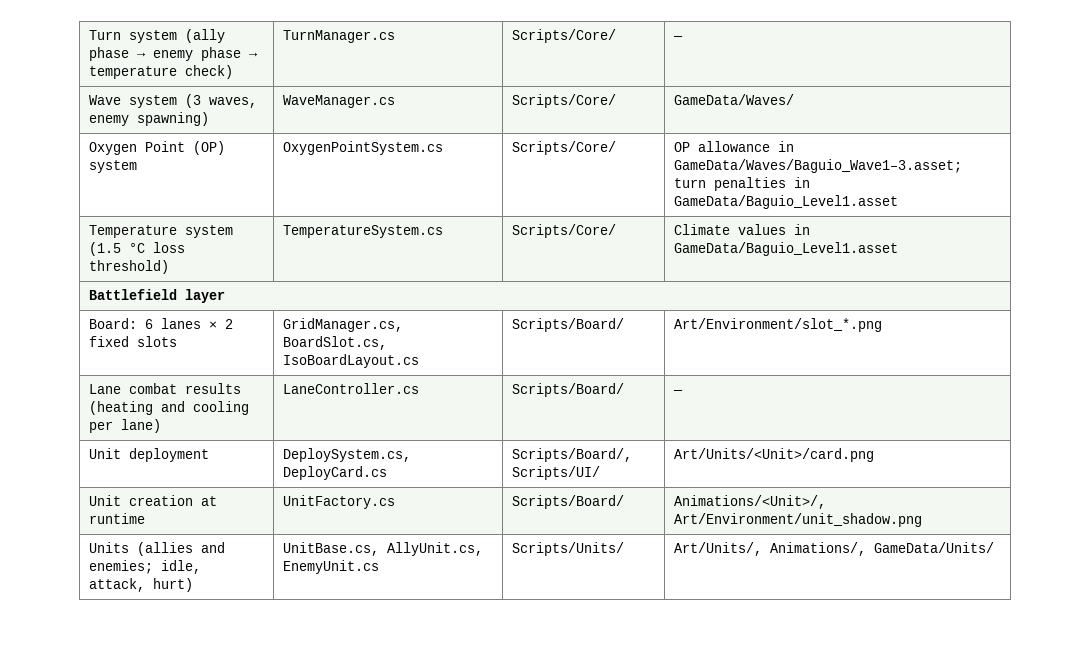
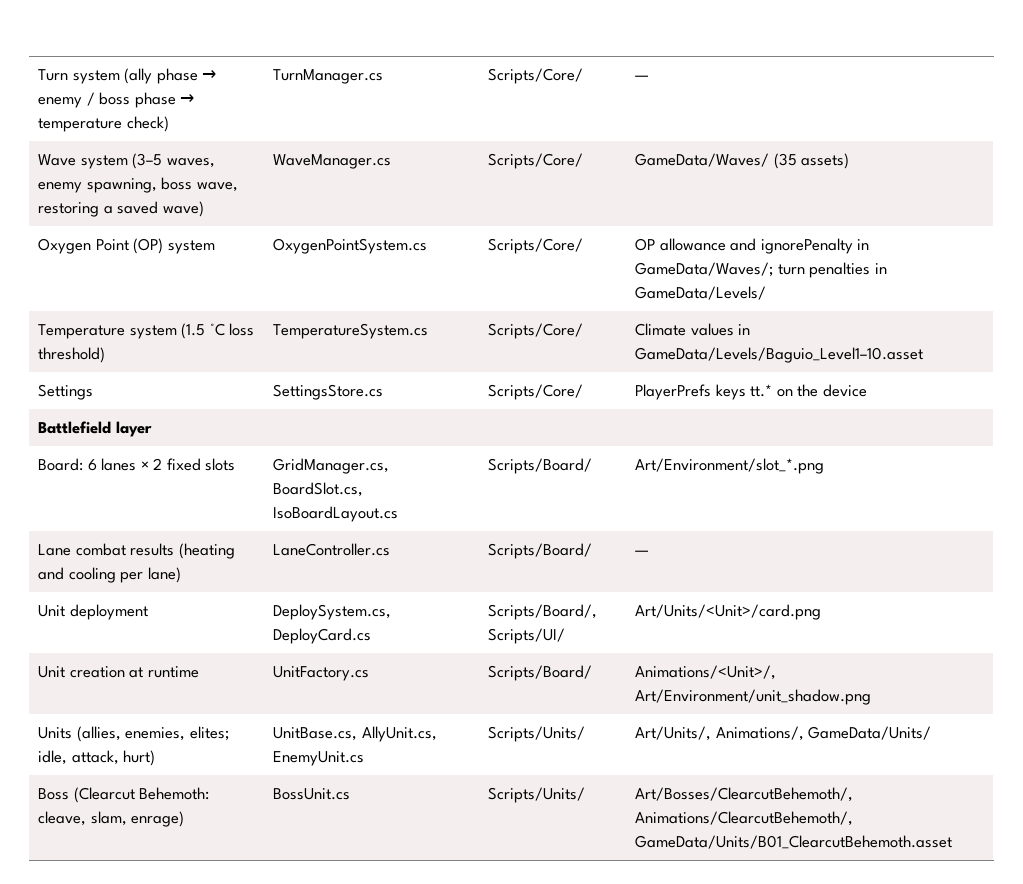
- Turn system (ally phase → enemy phase → temperature check) | TurnManager.cs | Scripts/Core/ | —
+ Turn system (ally phase → enemy / boss phase → temperature check) | TurnManager.cs | Scripts/Core/ | —
- Wave system (3 waves, enemy spawning) | WaveManager.cs | Scripts/Core/ | GameData/Waves/
+ Wave system (3–5 waves, enemy spawning, boss wave, restoring a saved wave) | WaveManager.cs | Scripts/Core/ | GameData/Waves/ (35 assets)
- Oxygen Point (OP) system | OxygenPointSystem.cs | Scripts/Core/ | OP allowance in GameData/Waves/Baguio_Wave1–3.asset; turn penalties in GameData/Baguio_Level1.asset
+ Oxygen Point (OP) system | OxygenPointSystem.cs | Scripts/Core/ | OP allowance and ignorePenalty in GameData/Waves/; turn penalties in GameData/Levels/
- Temperature system (1.5 °C loss threshold) | TemperatureSystem.cs | Scripts/Core/ | Climate values in GameData/Baguio_Level1.asset
+ Temperature system (1.5 °C loss threshold) | TemperatureSystem.cs | Scripts/Core/ | Climate values in GameData/Levels/Baguio_Level1–10.asset
+ Settings | SettingsStore.cs | Scripts/Core/ | PlayerPrefs keys tt.* on the device
- Units (allies and enemies; idle, attack, hurt) | UnitBase.cs, AllyUnit.cs, EnemyUnit.cs | Scripts/Units/ | Art/Units/, Animations/, GameData/Units/
+ Units (allies, enemies, elites; idle, attack, hurt) | UnitBase.cs, AllyUnit.cs, EnemyUnit.cs | Scripts/Units/ | Art/Units/, Animations/, GameData/Units/
+ Boss (Clearcut Behemoth: cleave, slam, enrage) | BossUnit.cs | Scripts/Units/ | Art/Bosses/ClearcutBehemoth/, Animations/ClearcutBehemoth/, GameData/Units/B01_ClearcutBehemoth.asset

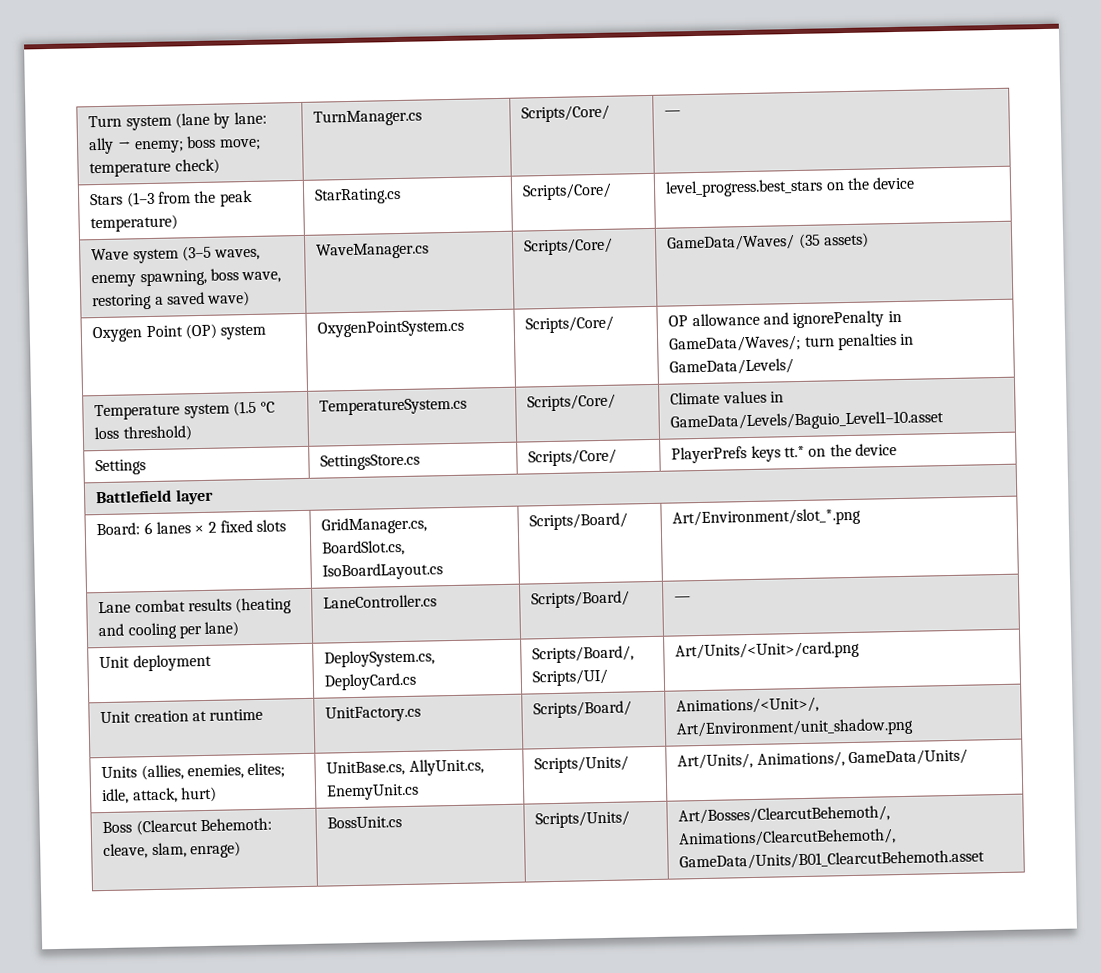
- Turn system (ally phase → enemy / boss phase → temperature check) | TurnManager.cs | Scripts/Core/ | —
+ Turn system (lane by lane: ally → enemy; boss move; temperature check) | TurnManager.cs | Scripts/Core/ | —
+ Stars (1–3 from the peak temperature) | StarRating.cs | Scripts/Core/ | level_progress.best_stars on the device

